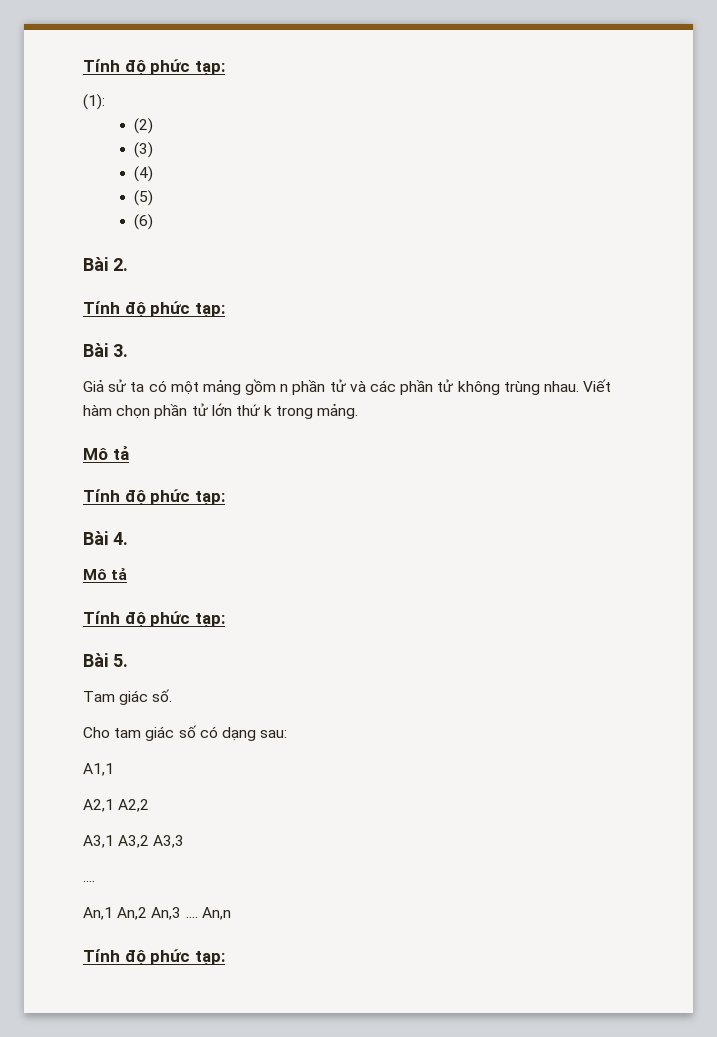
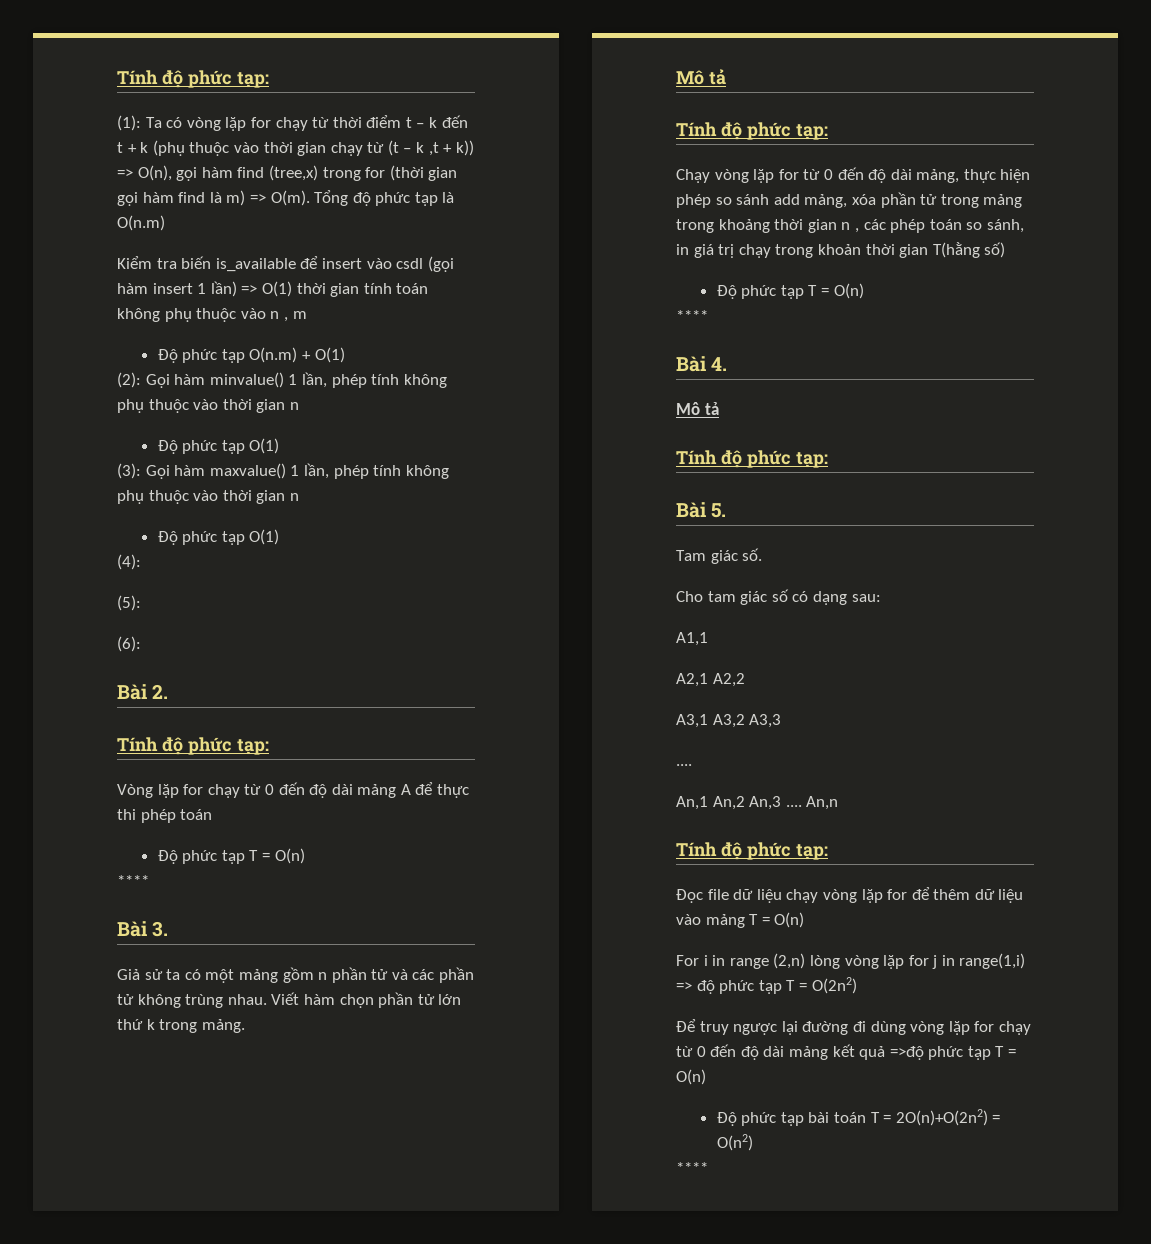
- (1):
- (2)
- (3)
- (4)
- (5)
- (6)
+ (1): Ta có vòng lặp for chạy từ thời điểm t – k đến t + k (phụ thuộc vào thời gian chạy từ (t – k ,t + k)) => O(n), gọi hàm find (tree,x) trong for (thời gian gọi hàm find là m) => O(m). Tổng độ phức tạp là O(n.m)
+ Kiểm tra biến is_available để insert vào csdl (gọi hàm insert 1 lần) => O(1) thời gian tính toán không phụ thuộc vào n , m
+ Độ phức tạp O(n.m) + O(1)
+ (2): Gọi hàm minvalue() 1 lần, phép tính không phụ thuộc vào thời gian n
+ Độ phức tạp O(1)
+ (3): Gọi hàm maxvalue() 1 lần, phép tính không phụ thuộc vào thời gian n
+ Độ phức tạp O(1)
+ (4):
+ (5):
+ (6):
+ Vòng lặp for chạy từ 0 đến độ dài mảng A để thực thi phép toán
+ Độ phức tạp T = O(n)
+ ****
+ Chạy vòng lặp for từ 0 đến độ dài mảng, thực hiện phép so sánh add mảng, xóa phần tử trong mảng trong khoảng thời gian n , các phép toán so sánh, in giá trị chạy trong khoản thời gian T(hằng số)
+ Độ phức tạp T = O(n)
+ ****
+ Đọc file dữ liệu chạy vòng lặp for để thêm dữ liệu vào mảng T = O(n)
+ For i in range (2,n) lòng vòng lặp for j in range(1,i) => độ phức tạp T = O(2n2)
+ Để truy ngược lại đường đi dùng vòng lặp for chạy từ 0 đến độ dài mảng kết quả =>độ phức tạp T = O(n)
+ Độ phức tạp bài toán T = 2O(n)+O(2n2) = O(n2)
+ ****

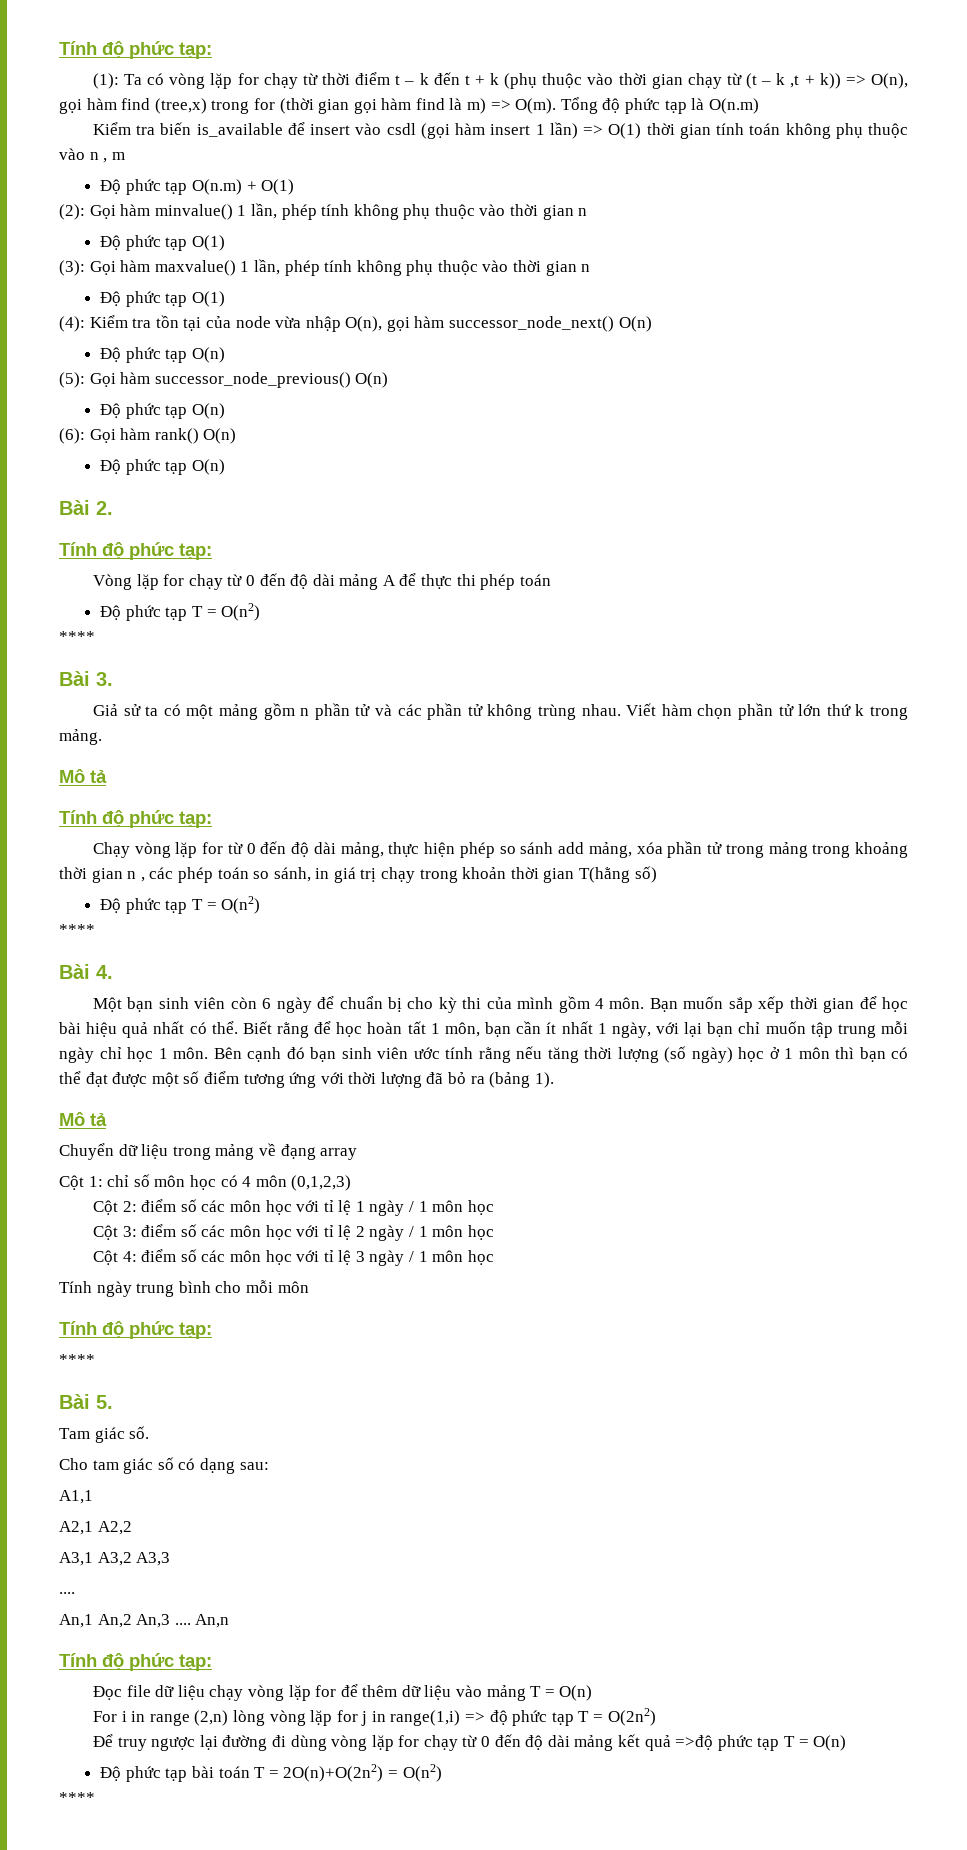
- (4):
- (5):
- (6):
+ (4): Kiểm tra tồn tại của node vừa nhập O(n), gọi hàm successor_node_next() O(n)
+ Độ phức tạp O(n)
+ (5): Gọi hàm successor_node_previous() O(n)
+ Độ phức tạp O(n)
+ (6): Gọi hàm rank() O(n)
+ Độ phức tạp O(n)
  Vòng lặp for chạy từ 0 đến độ dài mảng A để thực thi phép toán
- Độ phức tạp T = O(n)
+ Độ phức tạp T = O(n2)
  Chạy vòng lặp for từ 0 đến độ dài mảng, thực hiện phép so sánh add mảng, xóa phần tử trong mảng trong khoảng thời gian n , các phép toán so sánh, in giá trị chạy trong khoản thời gian T(hằng số)
- Độ phức tạp T = O(n)
+ Độ phức tạp T = O(n2)
  Bài 4.
+ Một bạn sinh viên còn 6 ngày để chuẩn bị cho kỳ thi của mình gồm 4 môn. Bạn muốn sắp xếp thời gian để học bài hiệu quả nhất có thể. Biết rằng để học hoàn tất 1 môn, bạn cần ít nhất 1 ngày, với lại bạn chỉ muốn tập trung mỗi ngày chỉ học 1 môn. Bên cạnh đó bạn sinh viên ước tính rằng nếu tăng thời lượng (số ngày) học ở 1 môn thì bạn có thể đạt được một số điểm tương ứng với thời lượng đã bỏ ra (bảng 1).
  Mô tả
+ Chuyển dữ liệu trong mảng về đạng array
+ Cột 1: chỉ số môn học có 4 môn (0,1,2,3)
+ Cột 2: điểm số các môn học với tỉ lệ 1 ngày / 1 môn học
+ Cột 3: điểm số các môn học với tỉ lệ 2 ngày / 1 môn học
+ Cột 4: điểm số các môn học với tỉ lệ 3 ngày / 1 môn học
+ Tính ngày trung bình cho mỗi môn
  Tính độ phức tạp:
+ ****

